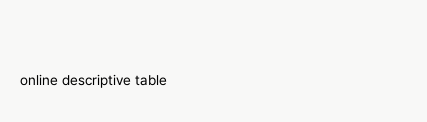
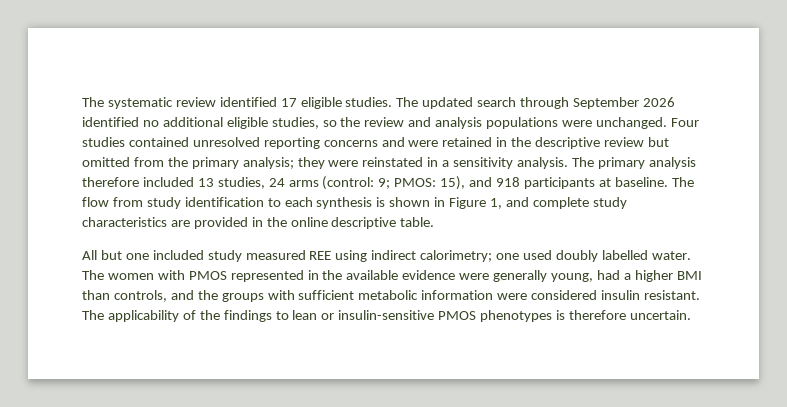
- online descriptive table
+ The systematic review identified 17 eligible studies. The updated search through September 2026 identified no additional eligible studies, so the review and analysis populations were unchanged. Four studies contained unresolved reporting concerns and were retained in the descriptive review but omitted from the primary analysis; they were reinstated in a sensitivity analysis. The primary analysis therefore included 13 studies, 24 arms (control: 9; PMOS: 15), and 918 participants at baseline. The flow from study identification to each synthesis is shown in Figure 1, and complete study characteristics are provided in the online descriptive table.
+ All but one included study measured REE using indirect calorimetry; one used doubly labelled water. The women with PMOS represented in the available evidence were generally young, had a higher BMI than controls, and the groups with sufficient metabolic information were considered insulin resistant. The applicability of the findings to lean or insulin-sensitive PMOS phenotypes is therefore uncertain.

